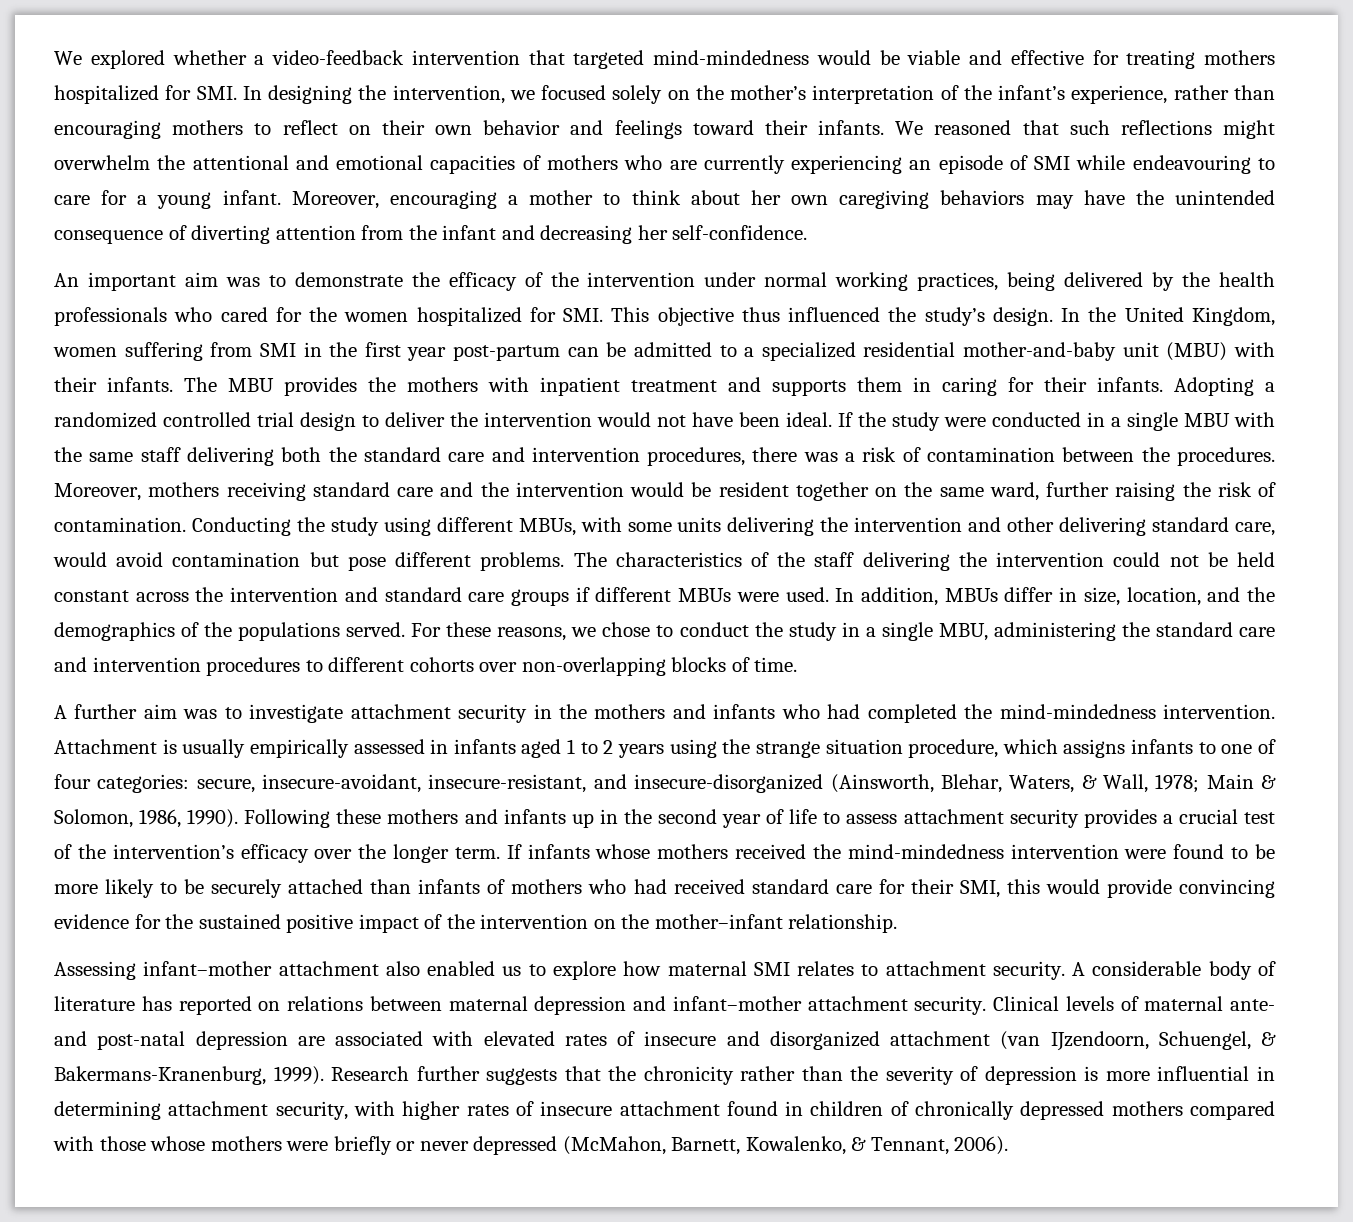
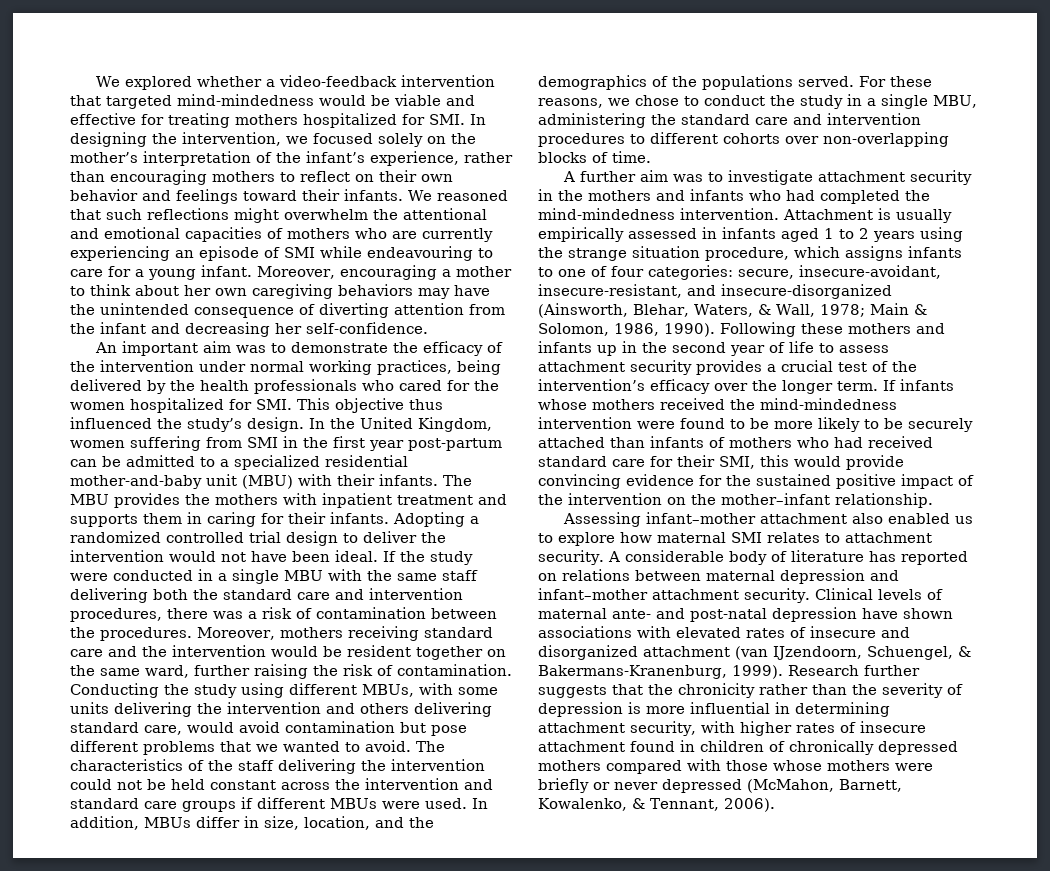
- Conducting the study using different MBUs, with some units delivering the intervention and other delivering standard care, would avoid contamination but pose different problems.
+ Conducting the study using different MBUs, with some units delivering the intervention and others delivering standard care, would avoid contamination but pose different problems that we wanted to avoid.
- Clinical levels of maternal ante- and post-natal depression are associated with elevated rates of insecure and disorganized attachment (van IJzendoorn, Schuengel, & Bakermans-Kranenburg, 1999).
+ Clinical levels of maternal ante- and post-natal depression have shown associations with elevated rates of insecure and disorganized attachment (van IJzendoorn, Schuengel, & Bakermans-Kranenburg, 1999).

